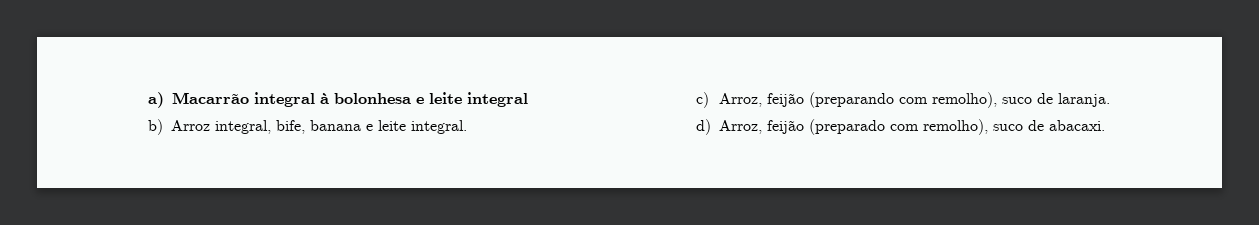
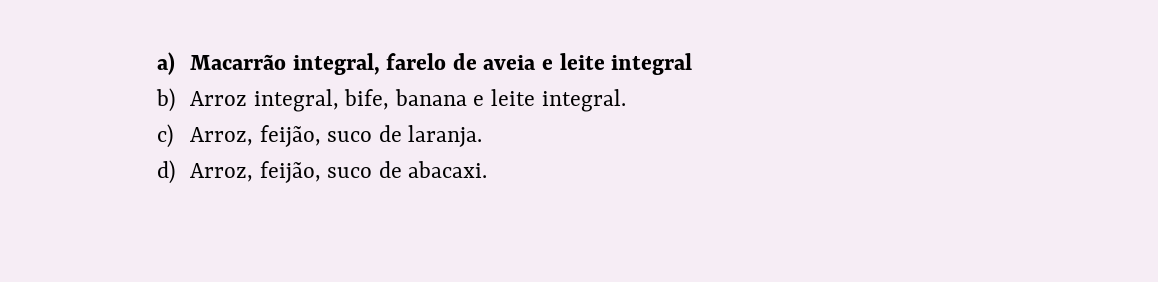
- a) Macarrão integral à bolonhesa e leite integral
+ a) Macarrão integral, farelo de aveia e leite integral
- c) Arroz, feijão (preparando com remolho), suco de laranja.
+ c) Arroz, feijão, suco de laranja.
- d) Arroz, feijão (preparado com remolho), suco de abacaxi.
+ d) Arroz, feijão, suco de abacaxi.

